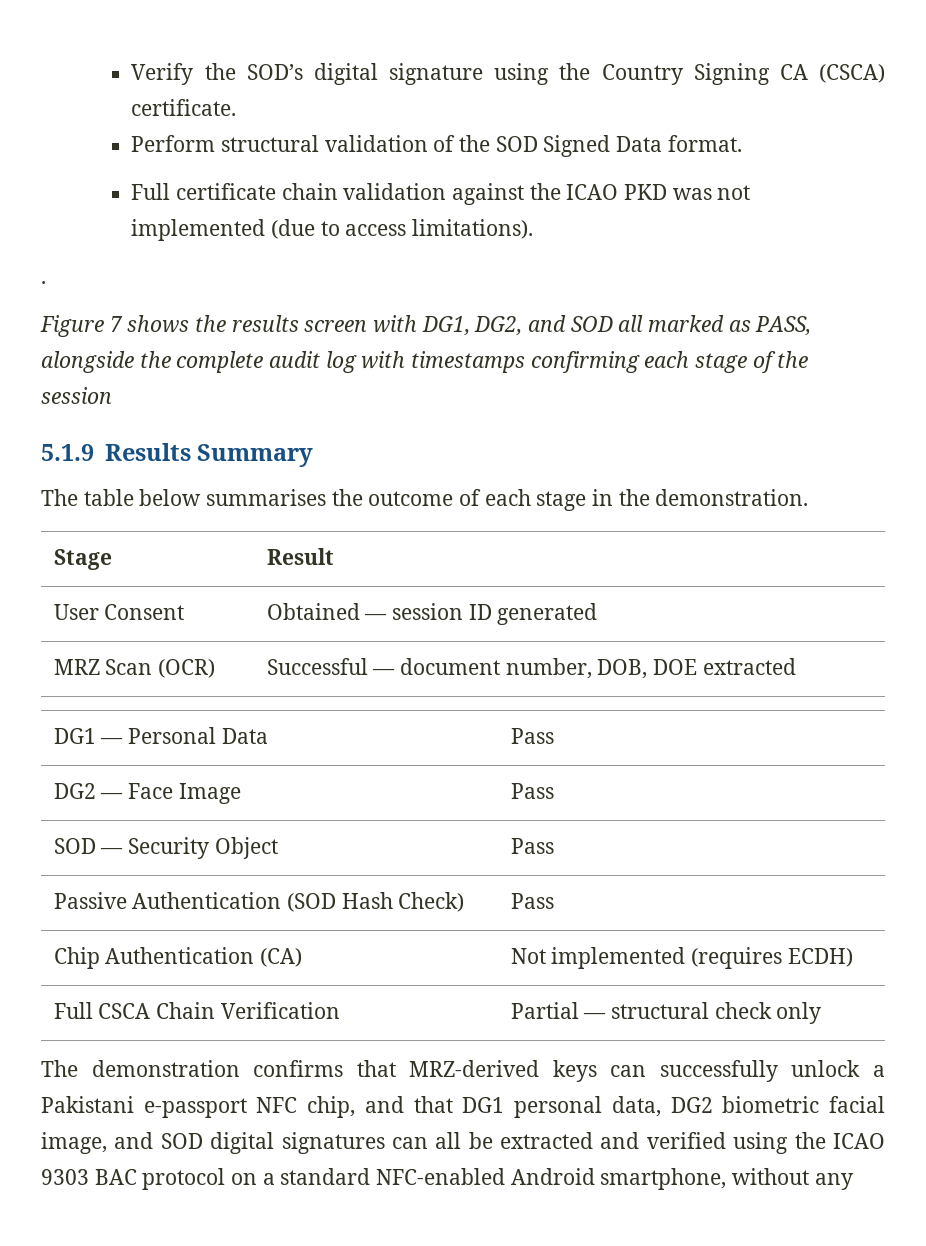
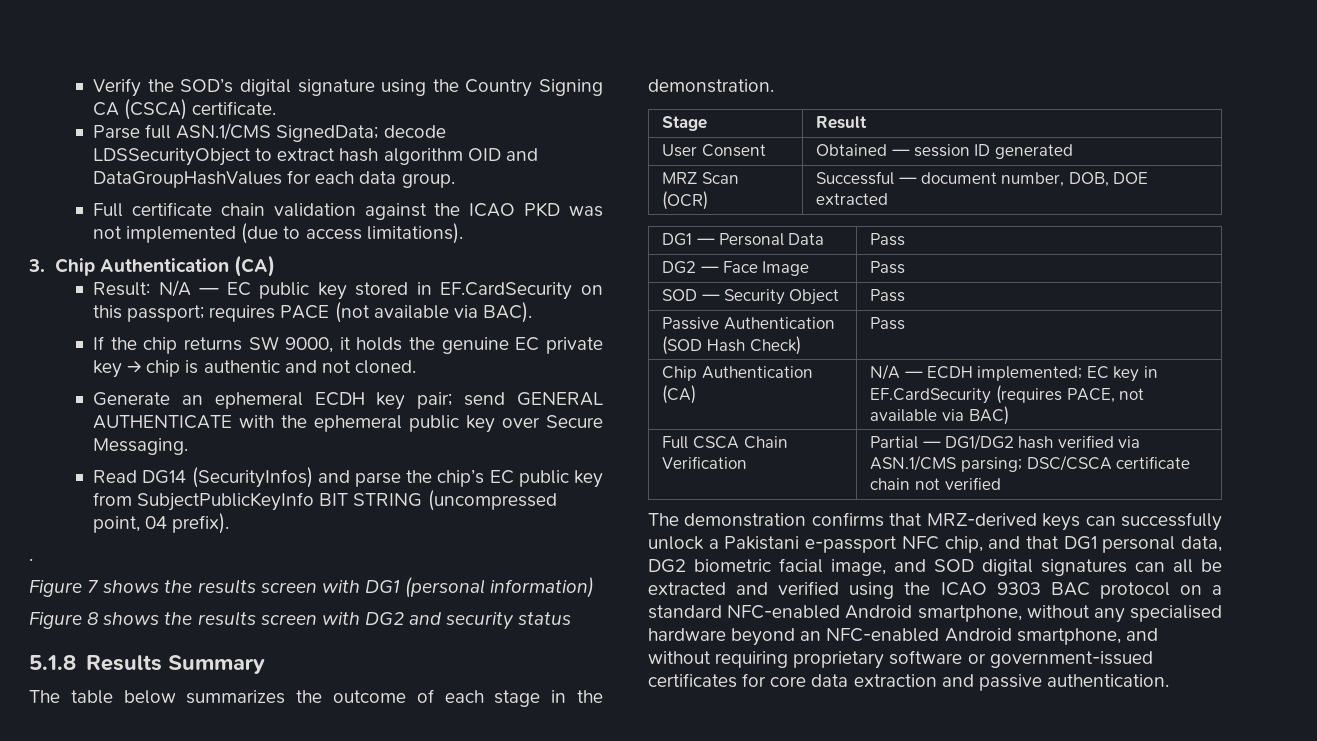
- Perform structural validation of the SOD Signed Data format.
+ Parse full ASN.1/CMS SignedData; decode LDSSecurityObject to extract hash algorithm OID and DataGroupHashValues for each data group.
+ 3. Chip Authentication (CA)
+ Result: N/A — EC public key stored in EF.CardSecurity on this passport; requires PACE (not available via BAC).
+ If the chip returns SW 9000, it holds the genuine EC private key → chip is authentic and not cloned.
+ Generate an ephemeral ECDH key pair; send GENERAL AUTHENTICATE with the ephemeral public key over Secure Messaging.
+ Read DG14 (SecurityInfos) and parse the chip’s EC public key from SubjectPublicKeyInfo BIT STRING (uncompressed point, 04 prefix).
- Figure 7 shows the results screen with DG1, DG2, and SOD all marked as PASS, alongside the complete audit log with timestamps confirming each stage of the session
- 5.1.9 Results Summary
+ Figure 7 shows the results screen with DG1 (personal information)
+ Figure 8 shows the results screen with DG2 and security status
+ 5.1.8 Results Summary
- The table below summarises the outcome of each stage in the demonstration.
+ The table below summarizes the outcome of each stage in the demonstration.
- Chip Authentication (CA) | Not implemented (requires ECDH)
+ Chip Authentication (CA) | N/A — ECDH implemented; EC key in EF.CardSecurity (requires PACE, not available via BAC)
- Full CSCA Chain Verification | Partial — structural check only
+ Full CSCA Chain Verification | Partial — DG1/DG2 hash verified via ASN.1/CMS parsing; DSC/CSCA certificate chain not verified
- The demonstration confirms that MRZ-derived keys can successfully unlock a Pakistani e-passport NFC chip, and that DG1 personal data, DG2 biometric facial image, and SOD digital signatures can all be extracted and verified using the ICAO 9303 BAC protocol on a standard NFC-enabled Android smartphone, without any
+ The demonstration confirms that MRZ-derived keys can successfully unlock a Pakistani e-passport NFC chip, and that DG1 personal data, DG2 biometric facial image, and SOD digital signatures can all be extracted and verified using the ICAO 9303 BAC protocol on a standard NFC-enabled Android smartphone, without any specialised hardware beyond an NFC-enabled Android smartphone, and without requiring proprietary software or government-issued certificates for core data extraction and passive authentication.

